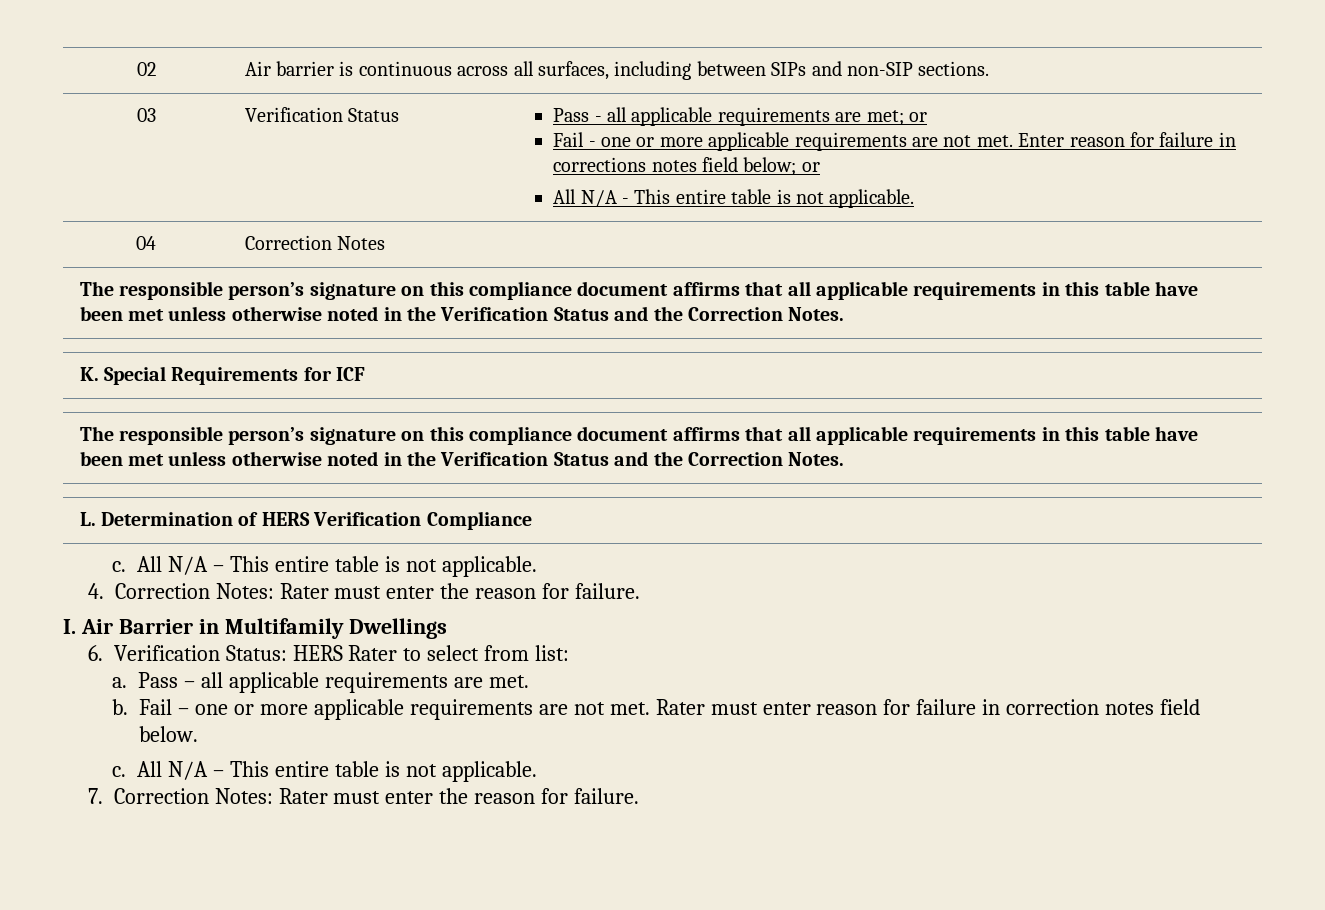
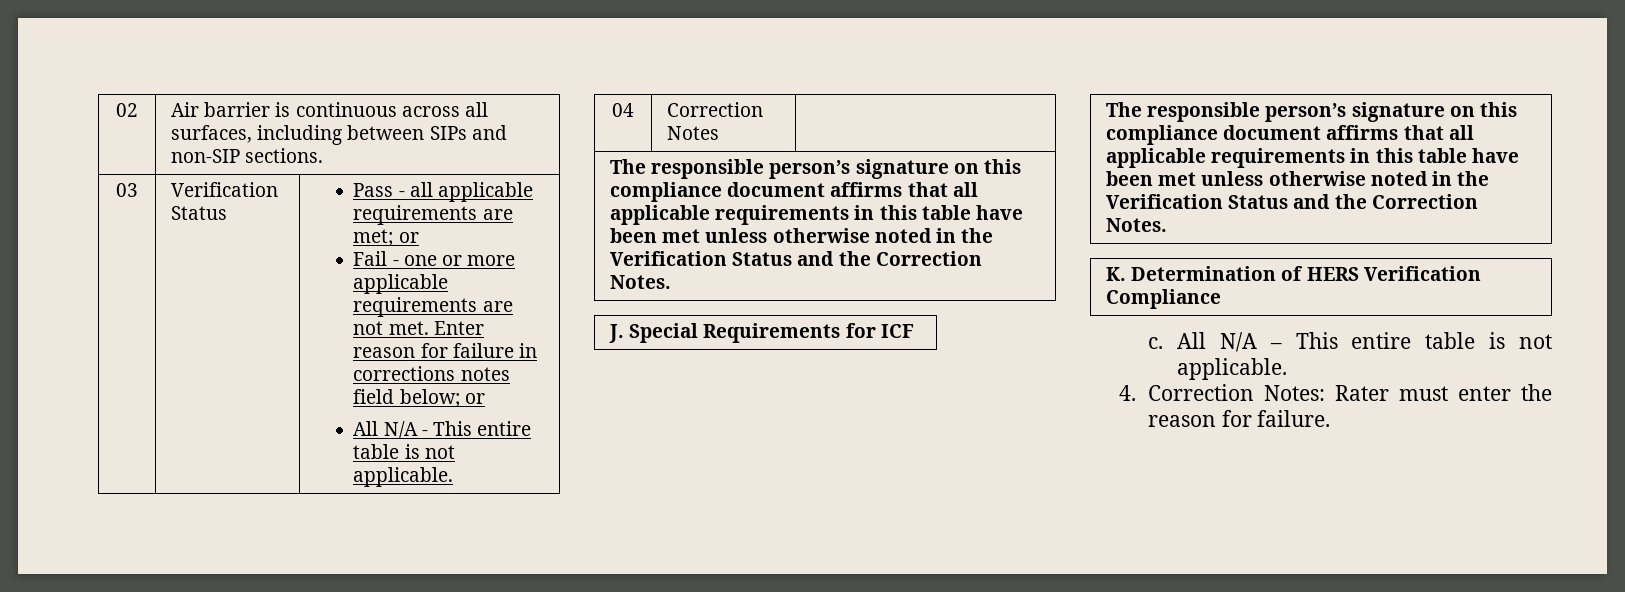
- K. Special Requirements for ICF
+ J. Special Requirements for ICF
- L. Determination of HERS Verification Compliance
+ K. Determination of HERS Verification Compliance
- I. Air Barrier in Multifamily Dwellings
- 6. Verification Status: HERS Rater to select from list:
- a. Pass – all applicable requirements are met.
- b. Fail – one or more applicable requirements are not met. Rater must enter reason for failure in correction notes field below.
- c. All N/A – This entire table is not applicable.
- 7. Correction Notes: Rater must enter the reason for failure.

